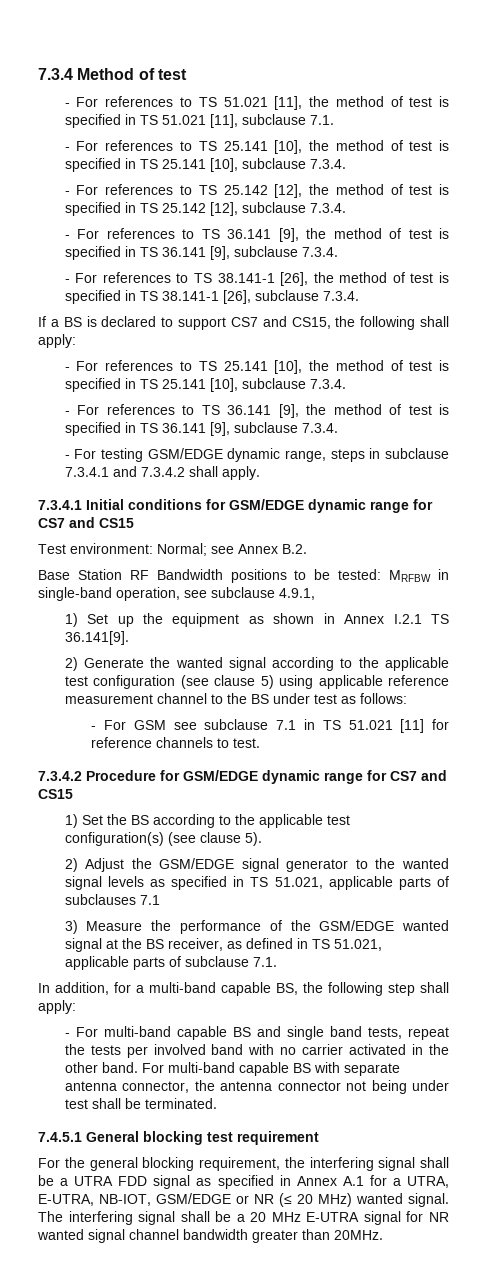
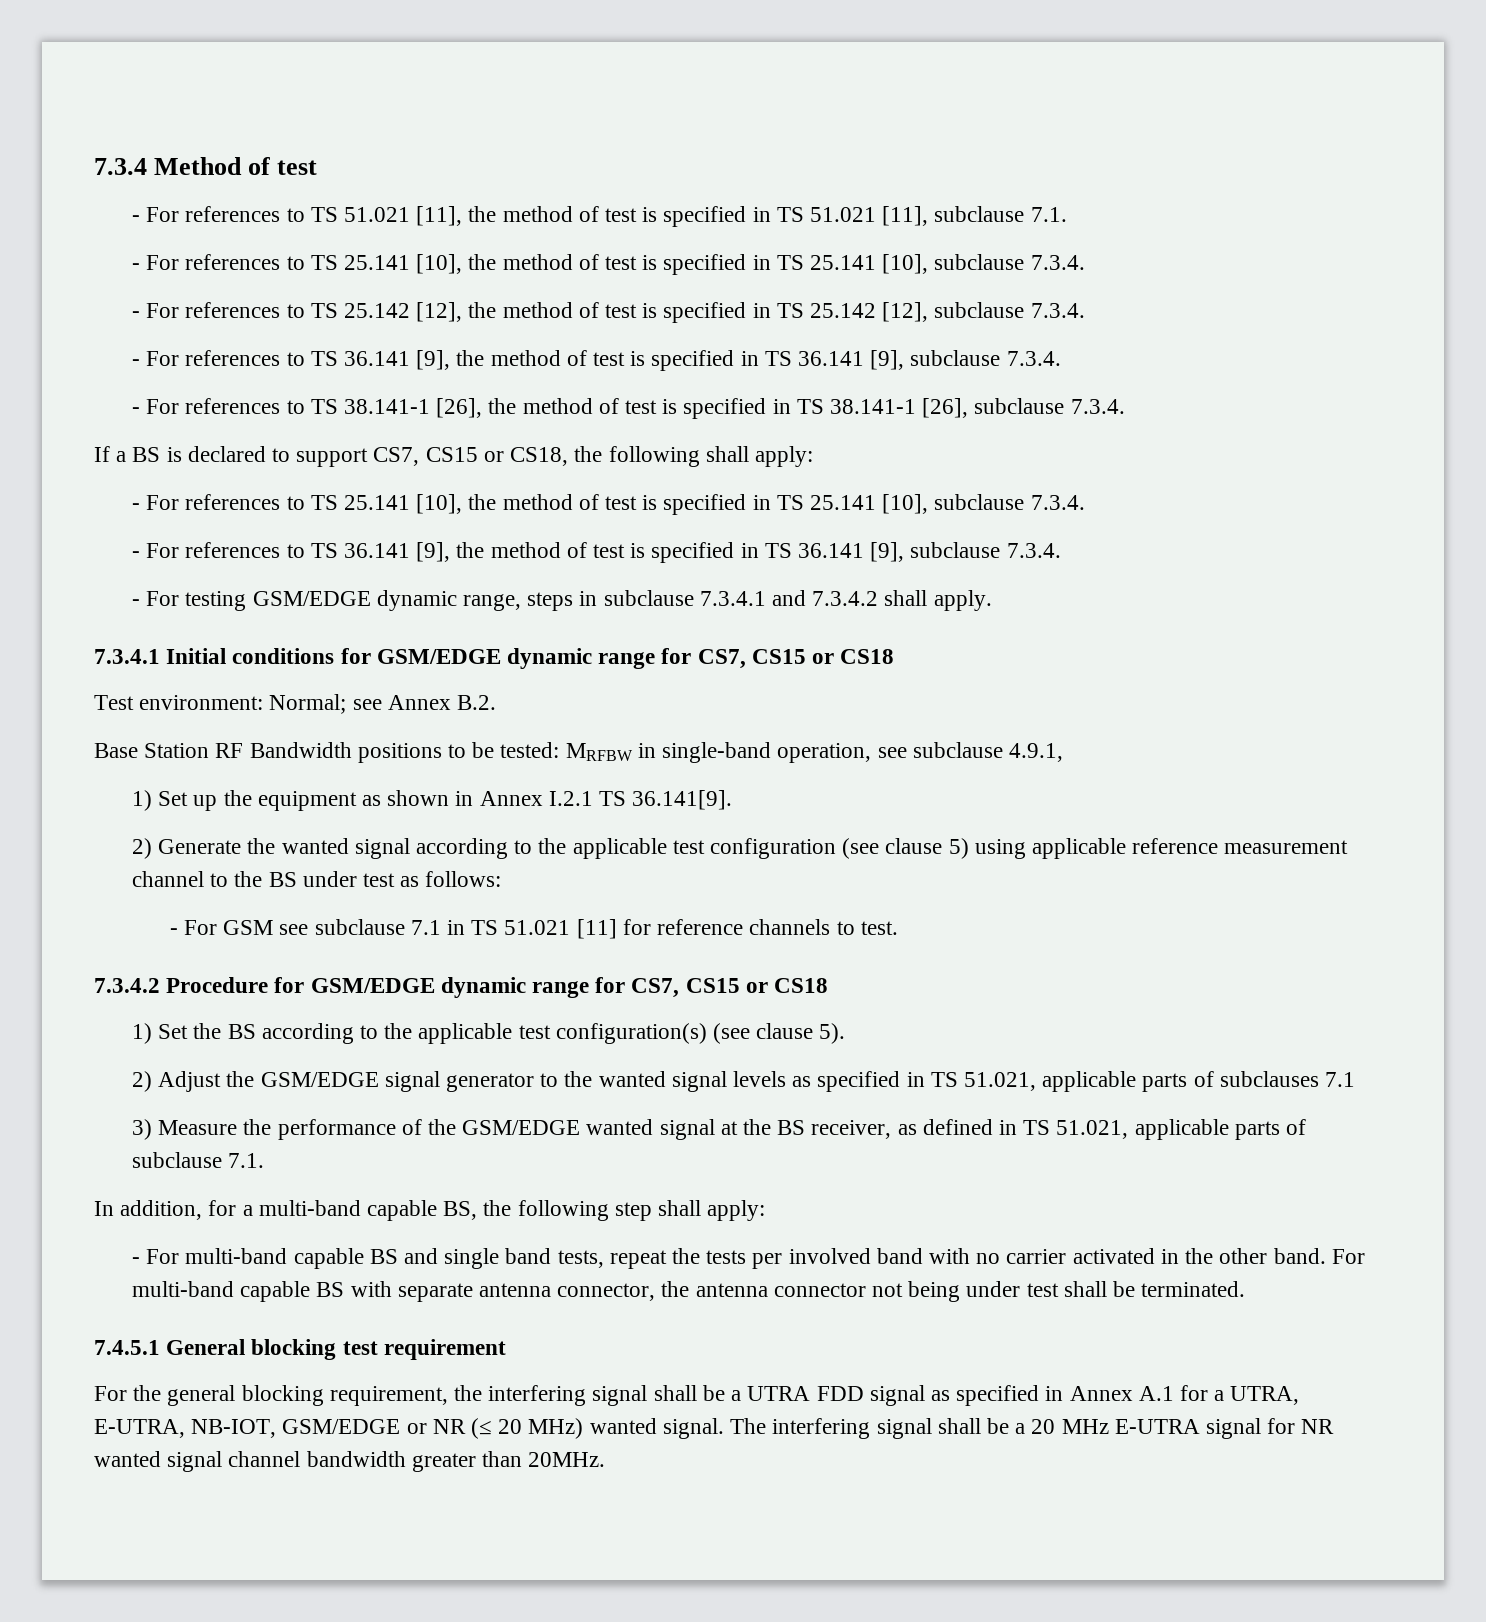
- If a BS is declared to support CS7 and CS15, the following shall apply:
+ If a BS is declared to support CS7, CS15 or CS18, the following shall apply:
- 7.3.4.1 Initial conditions for GSM/EDGE dynamic range for CS7 and CS15
+ 7.3.4.1 Initial conditions for GSM/EDGE dynamic range for CS7, CS15 or CS18
- 7.3.4.2 Procedure for GSM/EDGE dynamic range for CS7 and CS15
+ 7.3.4.2 Procedure for GSM/EDGE dynamic range for CS7, CS15 or CS18

